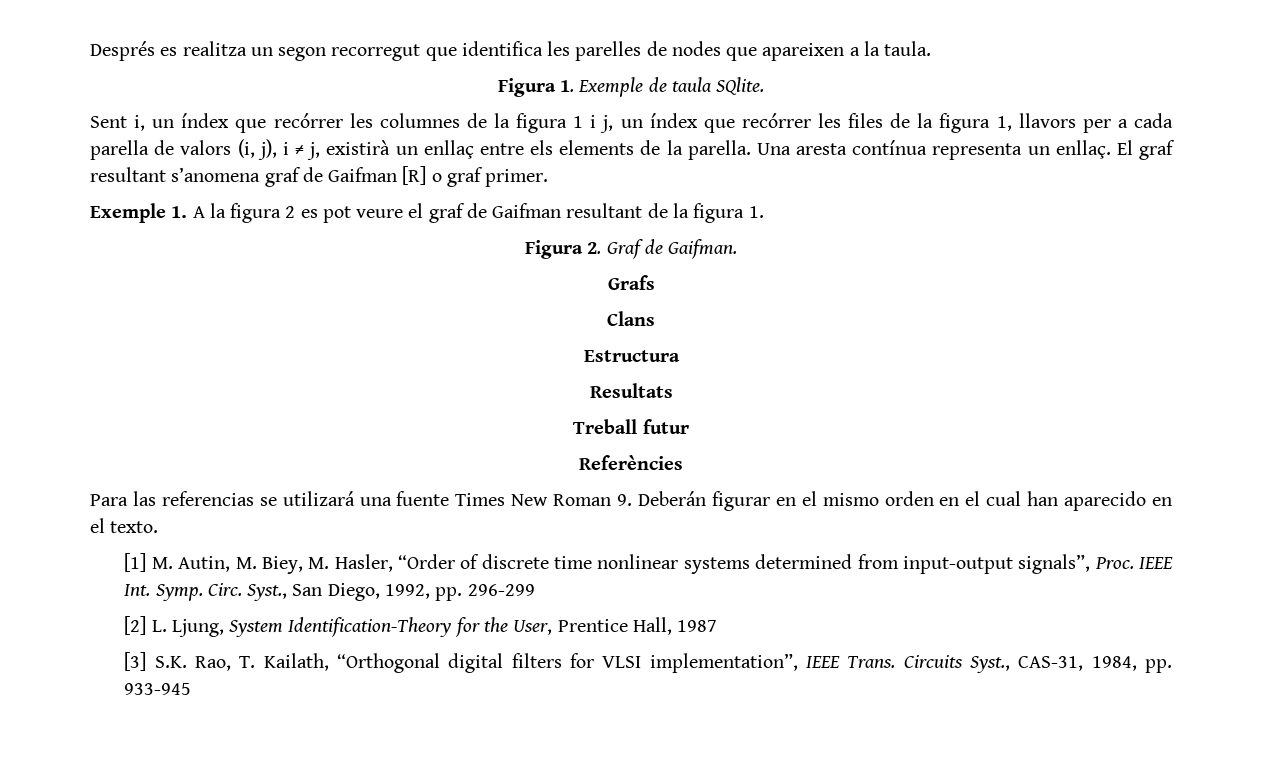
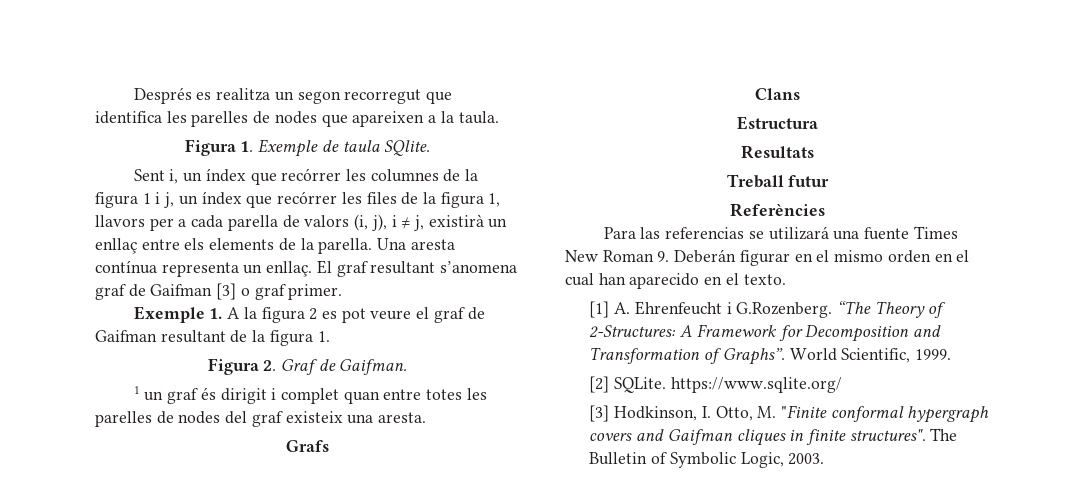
- El graf resultant s’anomena graf de Gaifman [R] o graf primer.
+ El graf resultant s’anomena graf de Gaifman [3] o graf primer.
+ 1 un graf és dirigit i complet quan entre totes les parelles de nodes del graf existeix una aresta.
- [1] M. Autin, M. Biey, M. Hasler, “Order of discrete time nonlinear systems determined from input-output signals”, Proc. IEEE Int. Symp. Circ. Syst., San Diego, 1992, pp. 296-299
- [2] L. Ljung, System Identification-Theory for the User, Prentice Hall, 1987
- [3] S.K. Rao, T. Kailath, “Orthogonal digital filters for VLSI implementation”, IEEE Trans. Circuits Syst., CAS-31, 1984, pp. 933-945
+ [1] A. Ehrenfeucht i G.Rozenberg. “The Theory of 2-Structures: A Framework for Decomposition and Transformation of Graphs”. World Scientific, 1999.
+ [2] SQLite. https://www.sqlite.org/
+ [3] Hodkinson, I. Otto, M. "Finite conformal hypergraph covers and Gaifman cliques in finite structures". The Bulletin of Symbolic Logic, 2003.

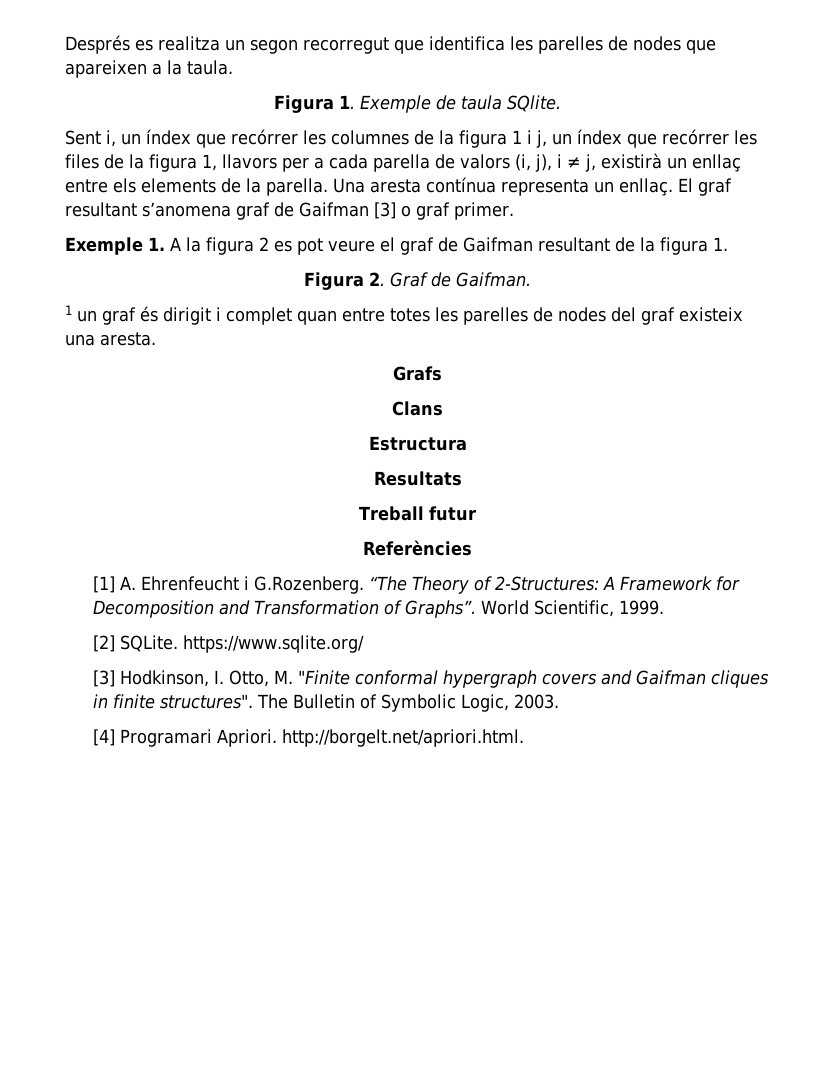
- Para las referencias se utilizará una fuente Times New Roman 9. Deberán figurar en el mismo orden en el cual han aparecido en el texto.
+ [4] Programari Apriori. http://borgelt.net/apriori.html.

